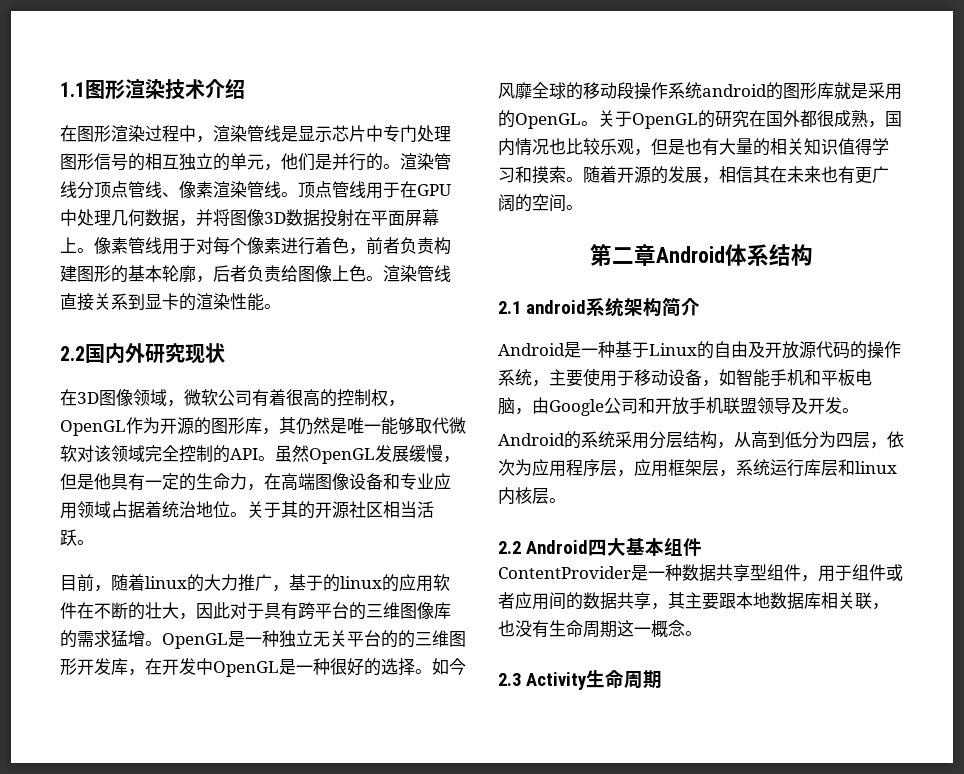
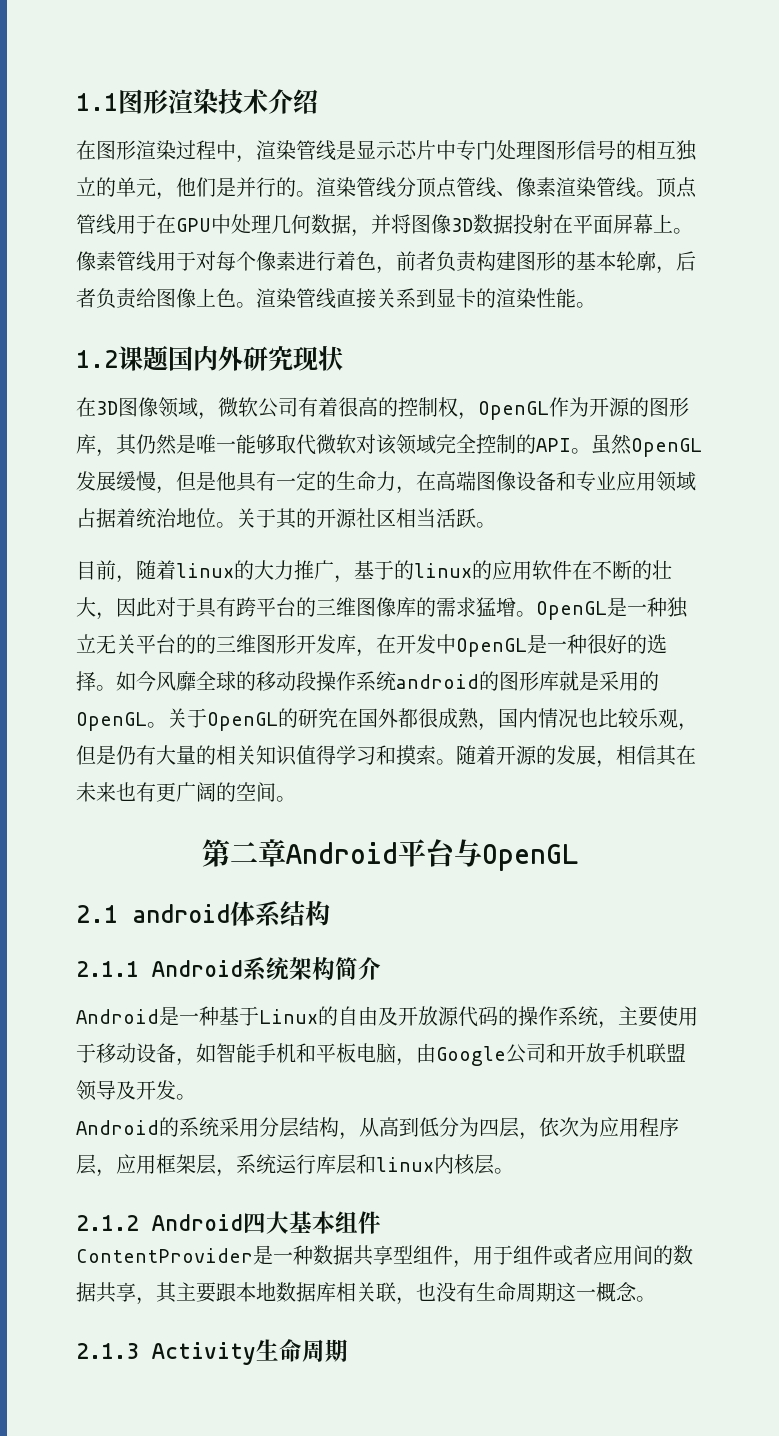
- 2.2国内外研究现状
+ 1.2课题国内外研究现状
- 关于OpenGL的研究在国外都很成熟，国内情况也比较乐观，但是也有大量的相关知识值得学习和摸索。
+ 关于OpenGL的研究在国外都很成熟，国内情况也比较乐观，但是仍有大量的相关知识值得学习和摸索。
- 第二章Android体系结构
+ 第二章Android平台与OpenGL
+ 2.1 android体系结构
- 2.1 android系统架构简介
+ 2.1.1 Android系统架构简介
- 2.2 Android四大基本组件
+ 2.1.2 Android四大基本组件
- 2.3 Activity生命周期
+ 2.1.3 Activity生命周期

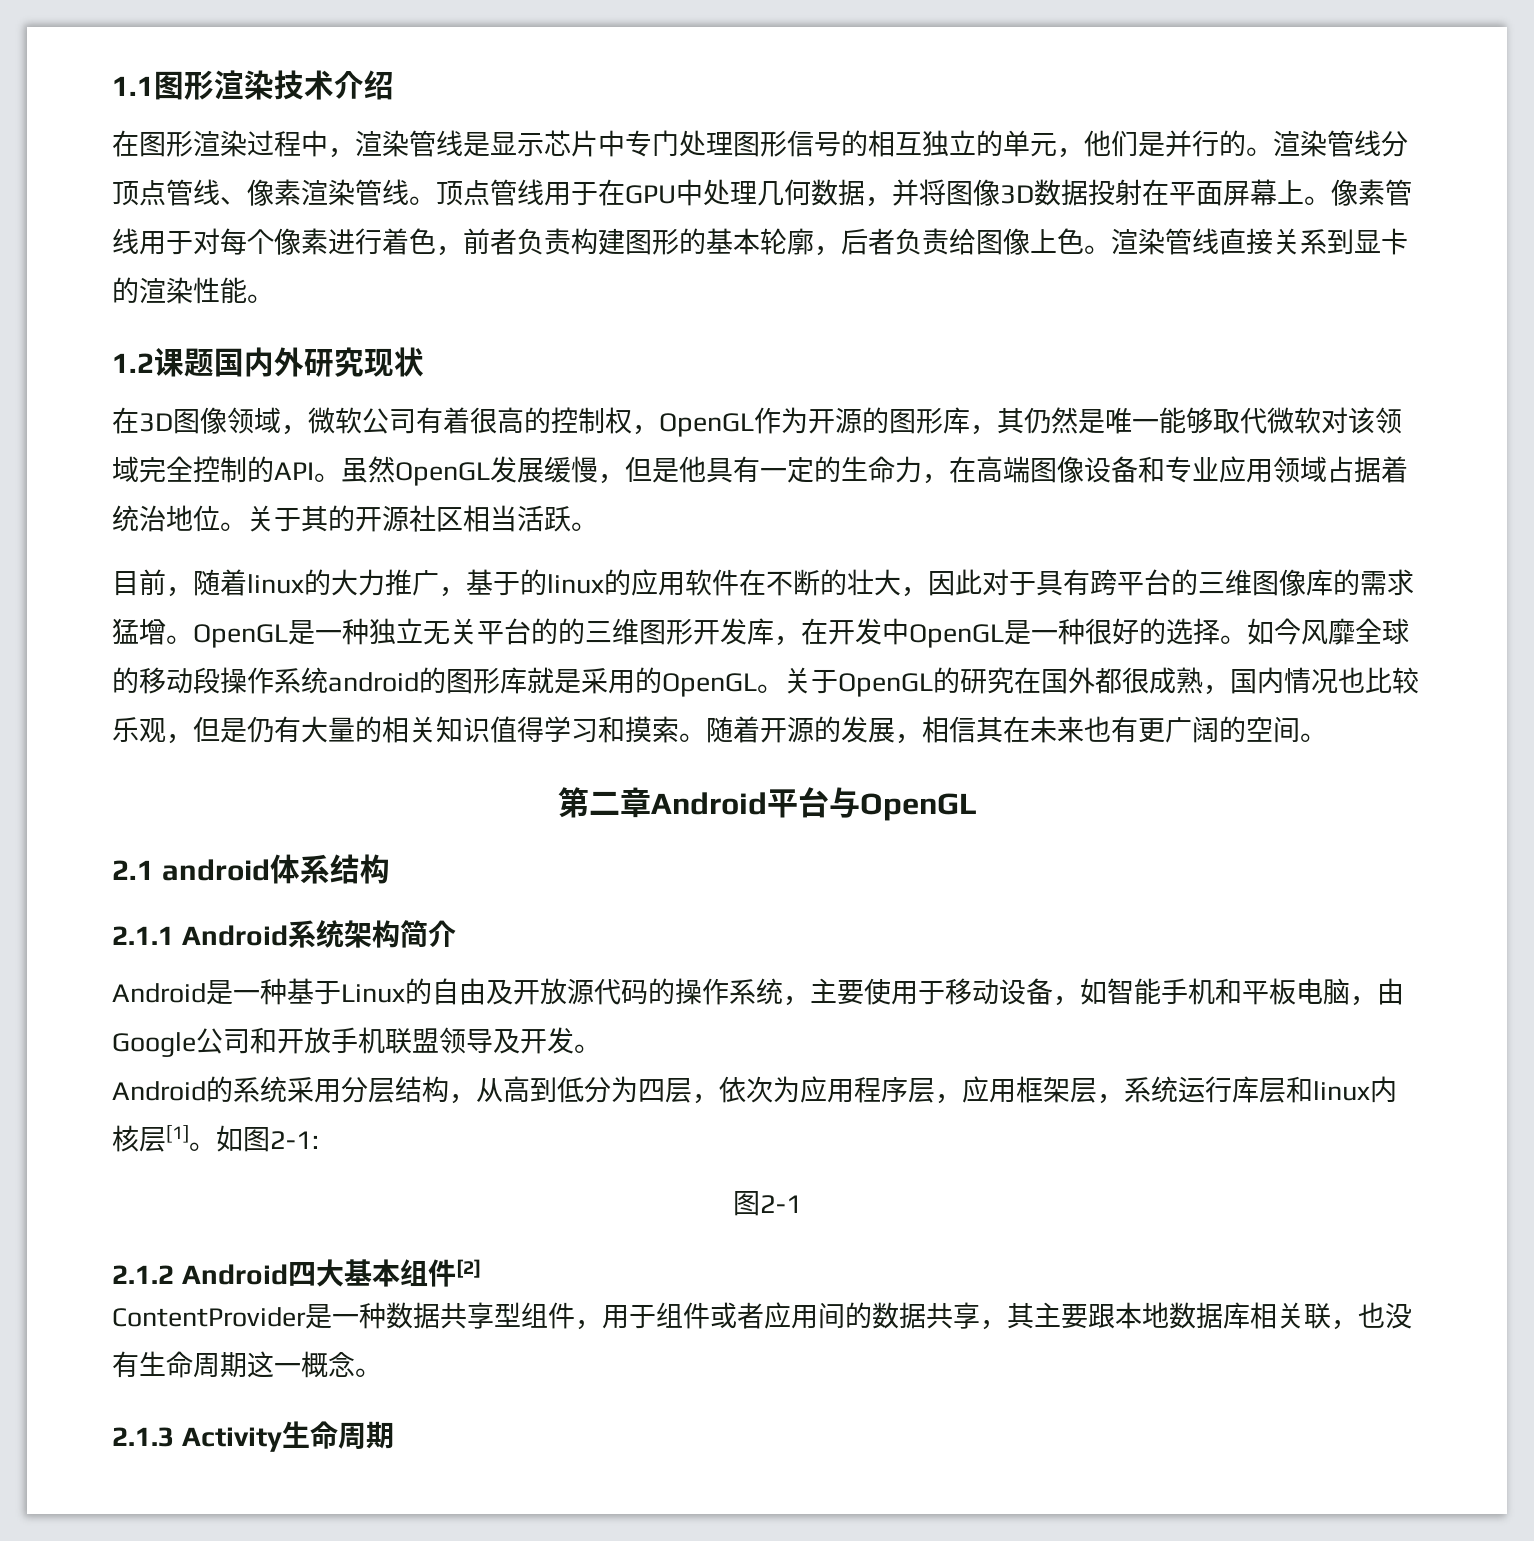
- Android的系统采用分层结构，从高到低分为四层，依次为应用程序层，应用框架层，系统运行库层和linux内核层。
+ Android的系统采用分层结构，从高到低分为四层，依次为应用程序层，应用框架层，系统运行库层和linux内核层[1]。如图2-1:
+ 图2-1
- 2.1.2 Android四大基本组件
+ 2.1.2 Android四大基本组件[2]

